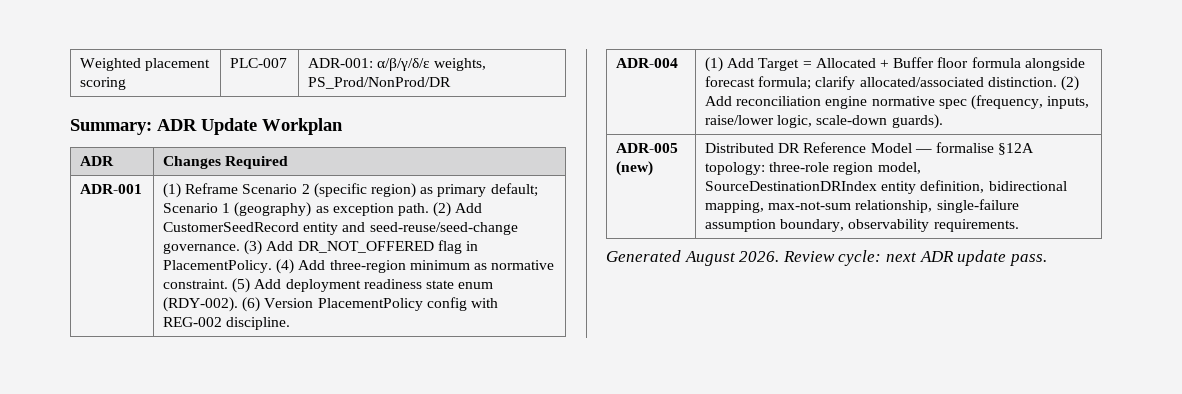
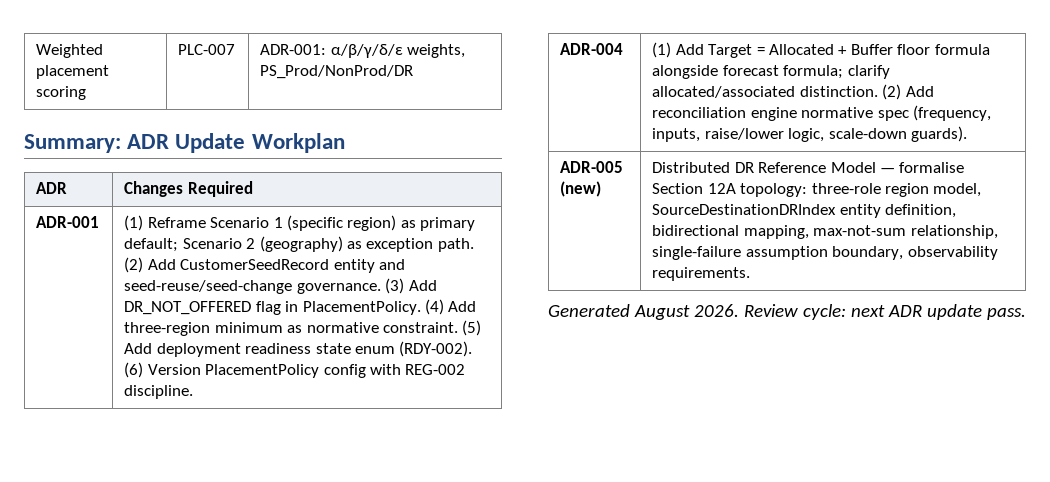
- (1) Reframe Scenario 2 (specific region) as primary default; Scenario 1 (geography) as exception path.
+ (1) Reframe Scenario 1 (specific region) as primary default; Scenario 2 (geography) as exception path.
- ADR-005 (new) | Distributed DR Reference Model — formalise §12A topology: three-role region model, SourceDestinationDRIndex entity definition, bidirectional mapping, max-not-sum relationship, single-failure assumption boundary, observability requirements.
+ ADR-005 (new) | Distributed DR Reference Model — formalise Section 12A topology: three-role region model, SourceDestinationDRIndex entity definition, bidirectional mapping, max-not-sum relationship, single-failure assumption boundary, observability requirements.

